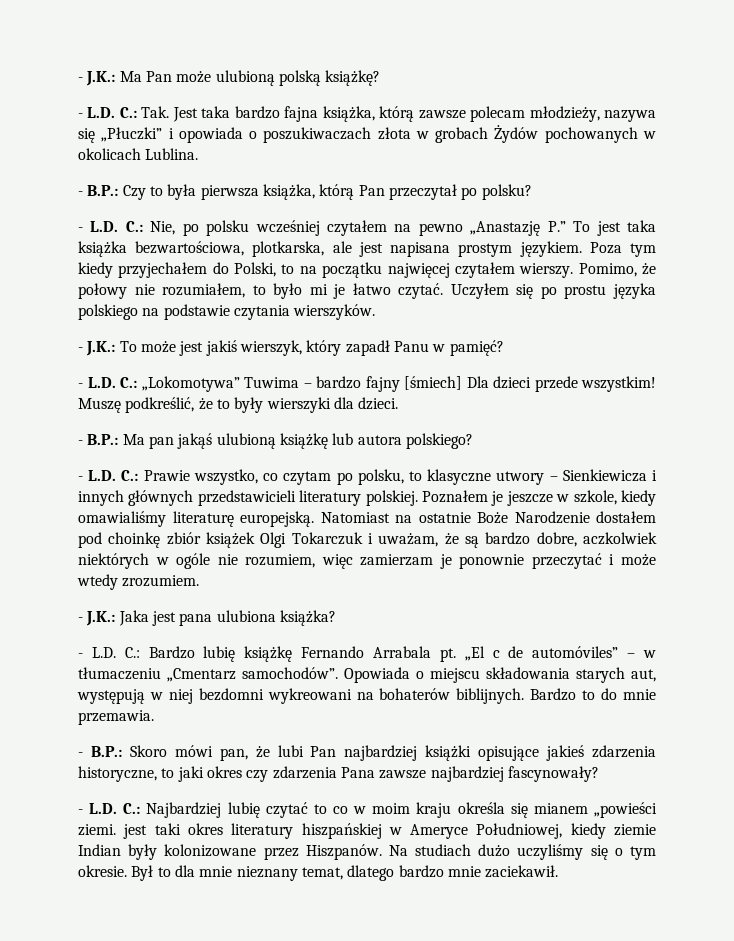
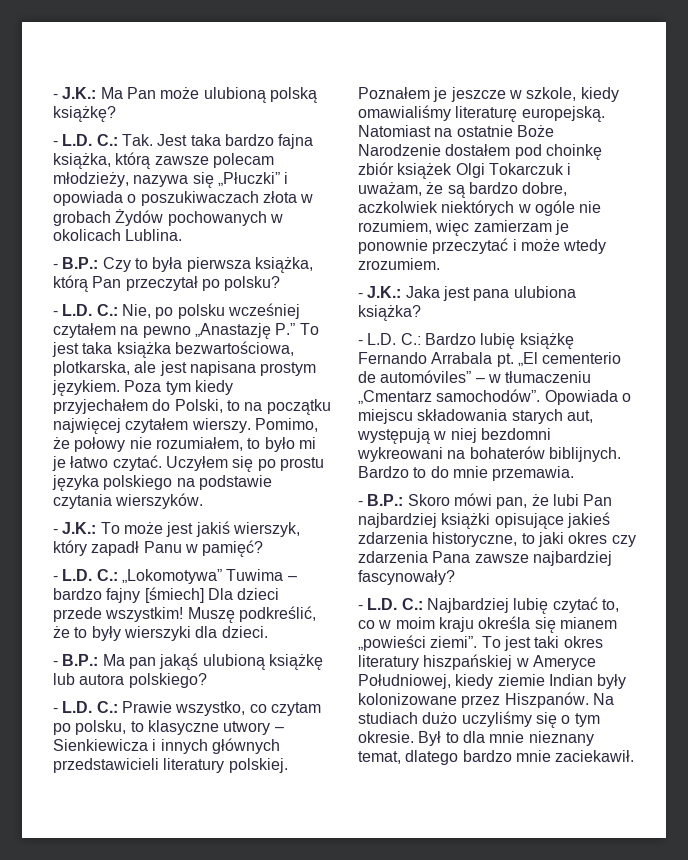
- „El c de automóviles” – w tłumaczeniu „Cmentarz samochodów”.
+ „El cementerio de automóviles” – w tłumaczeniu „Cmentarz samochodów”.
- - L.D. C.: Najbardziej lubię czytać to co w moim kraju określa się mianem „powieści ziemi. jest taki okres literatury hiszpańskiej w Ameryce Południowej, kiedy ziemie Indian były kolonizowane przez Hiszpanów.
+ - L.D. C.: Najbardziej lubię czytać to, co w moim kraju określa się mianem „powieści ziemi”. To jest taki okres literatury hiszpańskiej w Ameryce Południowej, kiedy ziemie Indian były kolonizowane przez Hiszpanów.

